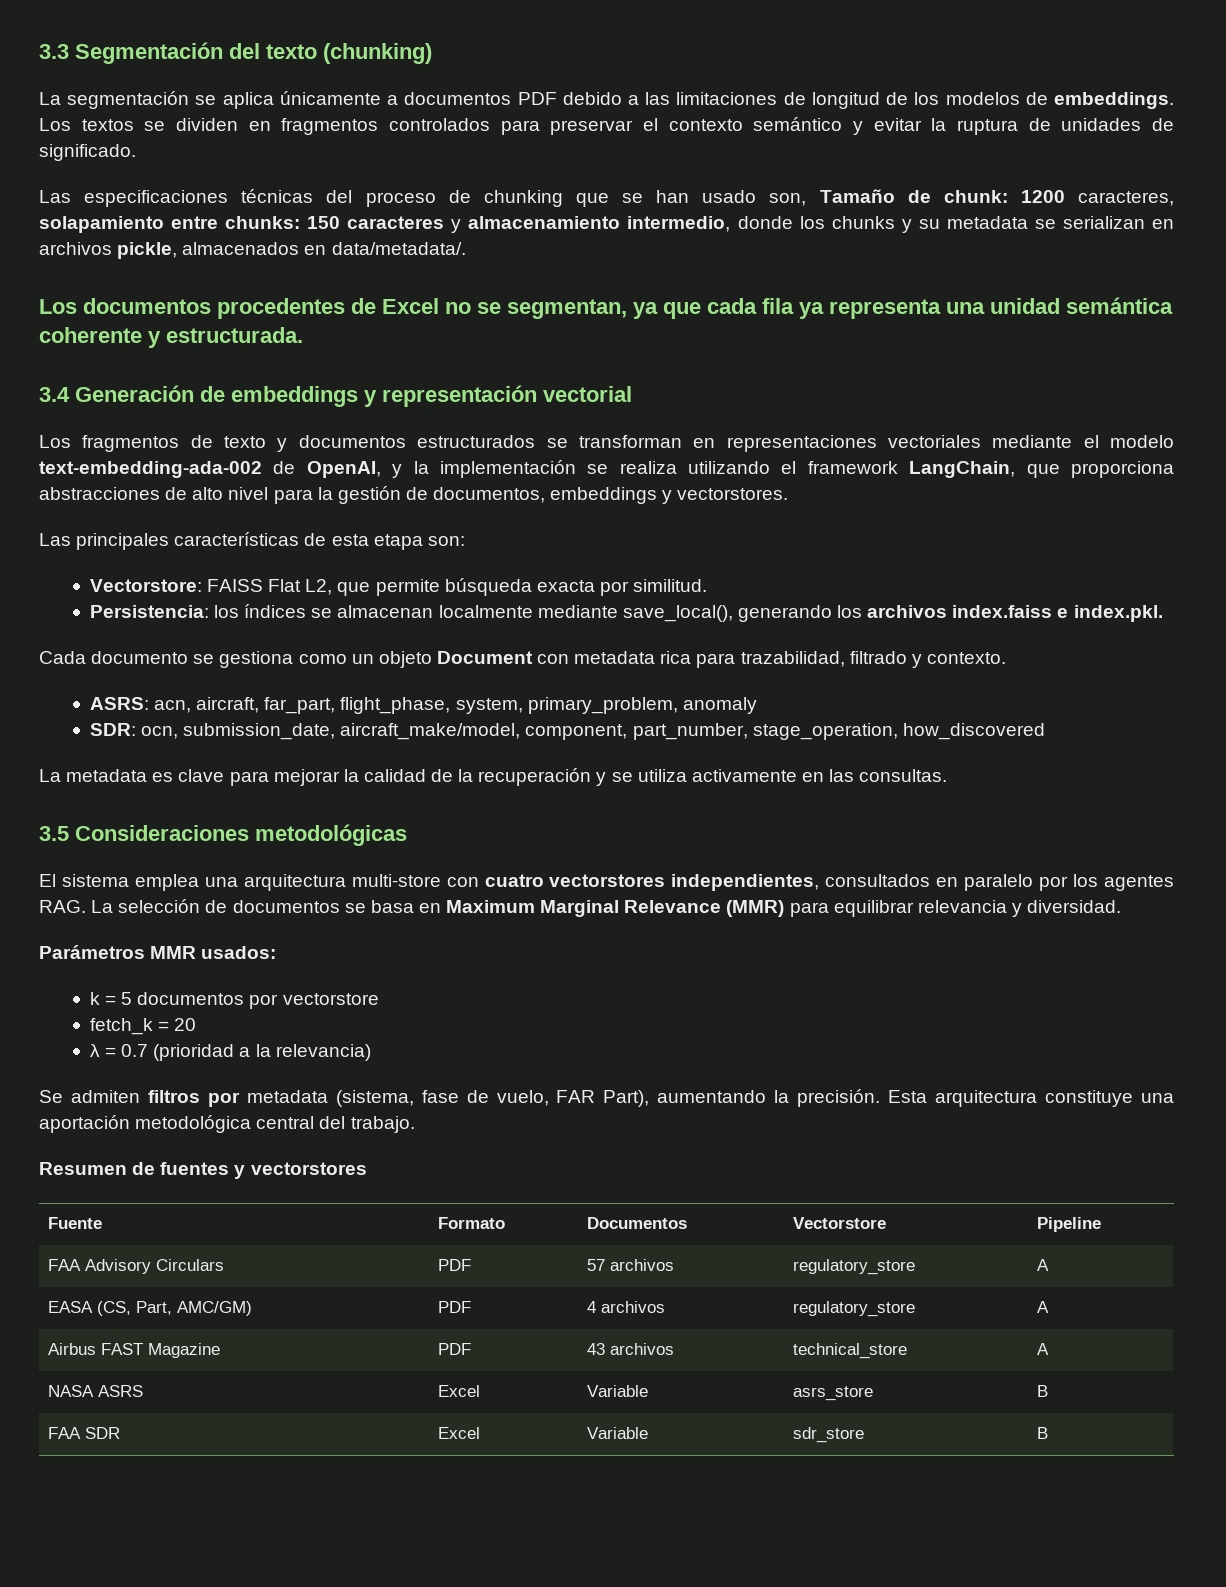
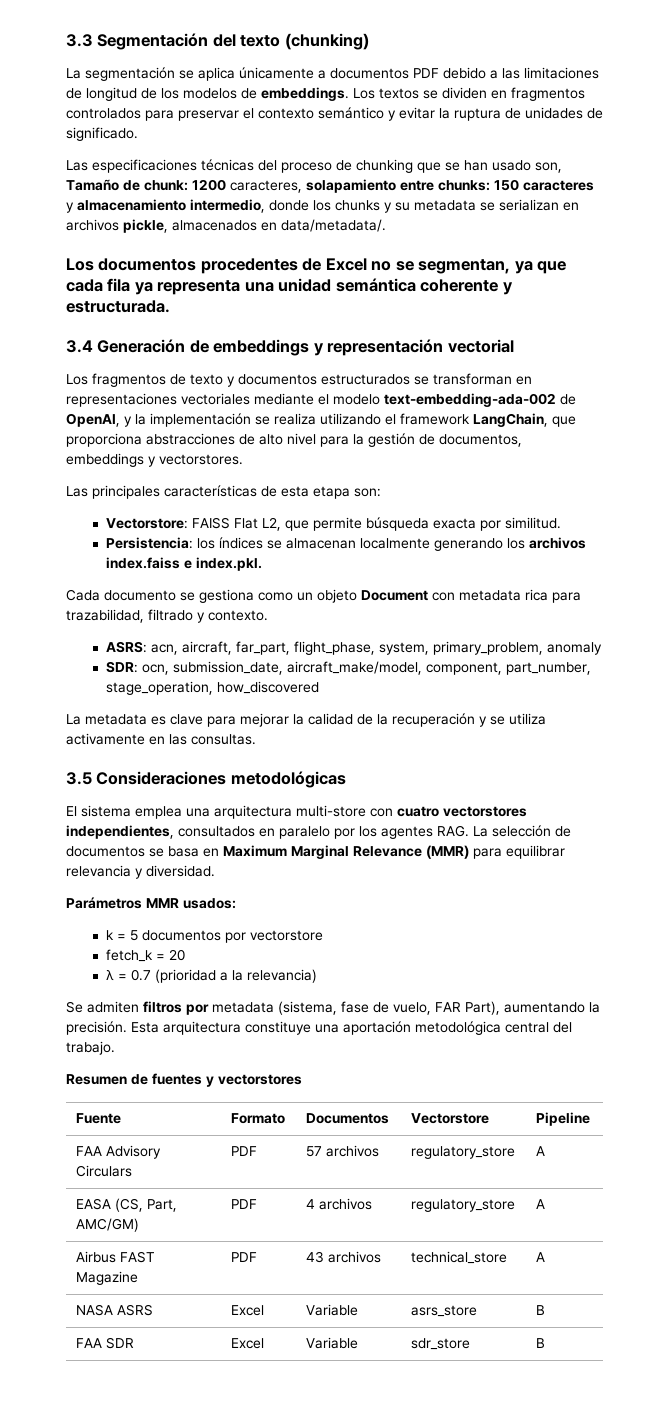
- Persistencia: los índices se almacenan localmente mediante save_local(), generando los archivos index.faiss e index.pkl.
+ Persistencia: los índices se almacenan localmente generando los archivos index.faiss e index.pkl.

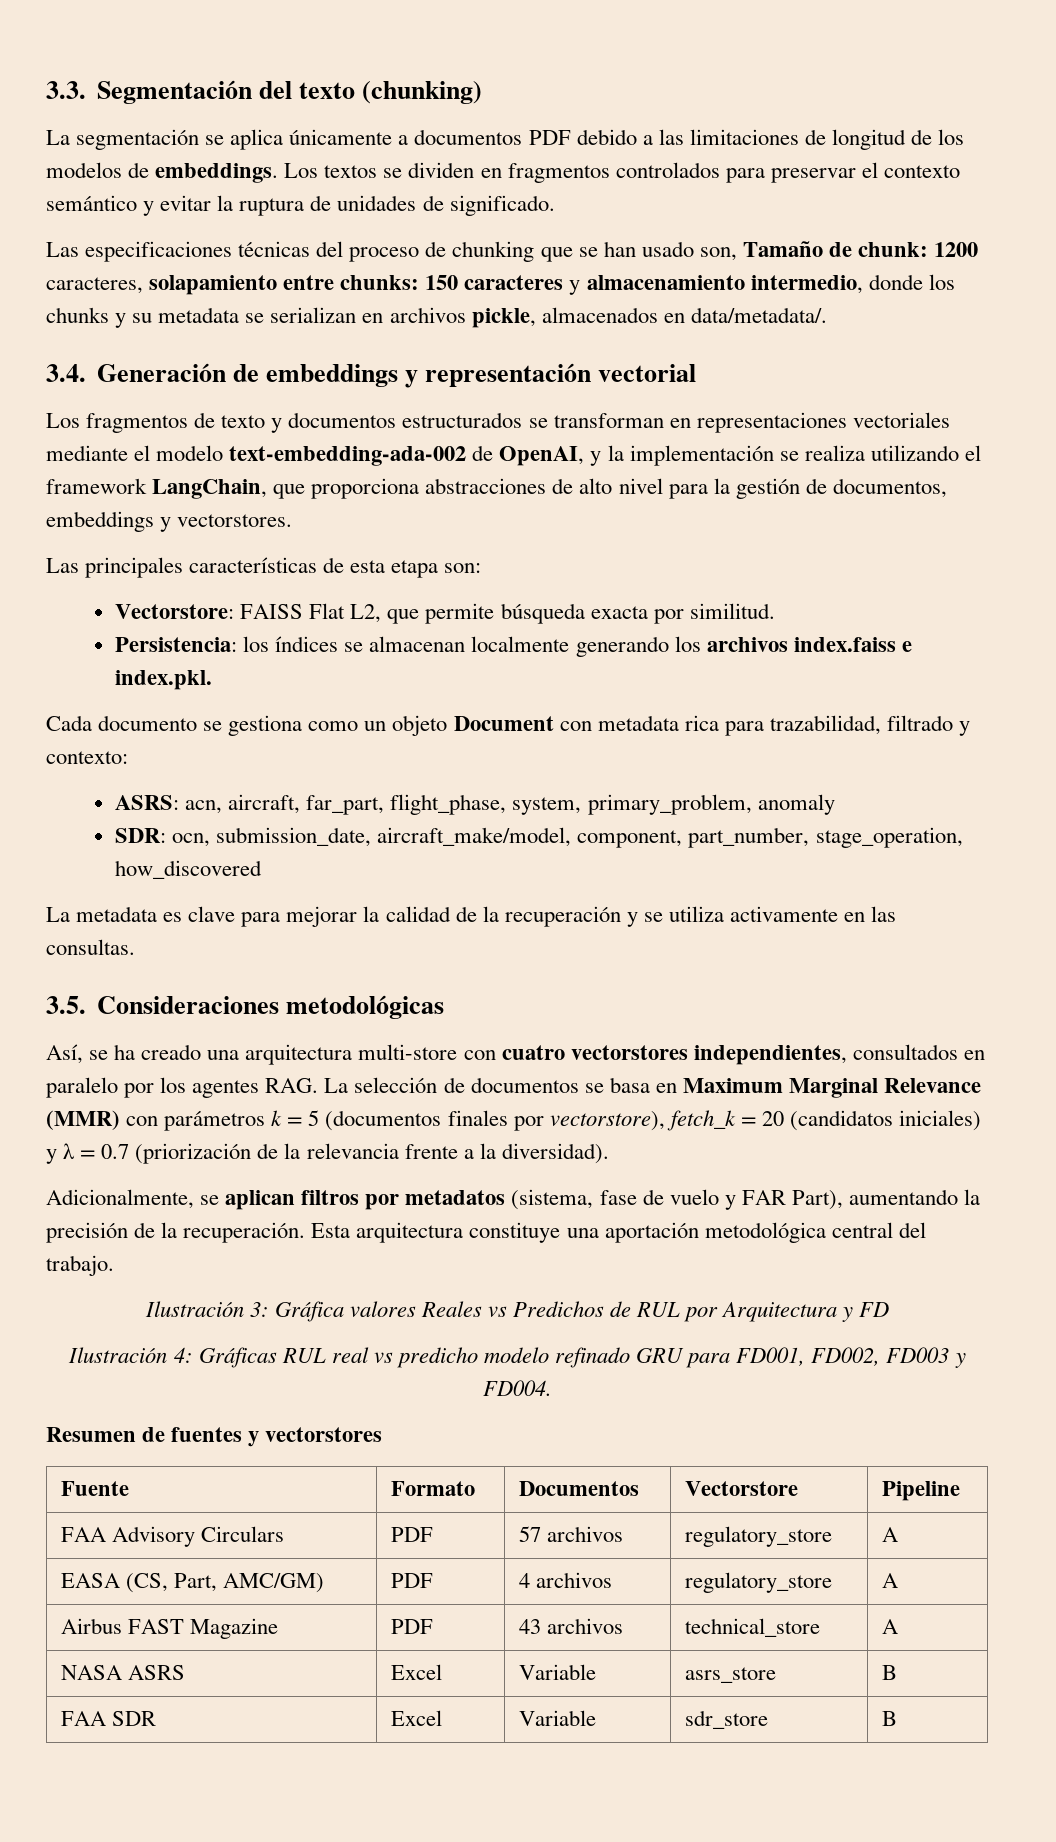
- 3.3 Segmentación del texto (chunking)
+ 3.3. Segmentación del texto (chunking)
- Los documentos procedentes de Excel no se segmentan, ya que cada fila ya representa una unidad semántica coherente y estructurada.
- 3.4 Generación de embeddings y representación vectorial
+ 3.4. Generación de embeddings y representación vectorial
- Cada documento se gestiona como un objeto Document con metadata rica para trazabilidad, filtrado y contexto.
+ Cada documento se gestiona como un objeto Document con metadata rica para trazabilidad, filtrado y contexto:
- 3.5 Consideraciones metodológicas
+ 3.5. Consideraciones metodológicas
- El sistema emplea una arquitectura multi-store con cuatro vectorstores independientes, consultados en paralelo por los agentes RAG. La selección de documentos se basa en Maximum Marginal Relevance (MMR) para equilibrar relevancia y diversidad.
- Parámetros MMR usados:
- k = 5 documentos por vectorstore
- fetch_k = 20
- λ = 0.7 (prioridad a la relevancia)
- Se admiten filtros por metadata (sistema, fase de vuelo, FAR Part), aumentando la precisión.
+ Así, se ha creado una arquitectura multi-store con cuatro vectorstores independientes, consultados en paralelo por los agentes RAG. La selección de documentos se basa en Maximum Marginal Relevance (MMR) con parámetros k = 5 (documentos finales por vectorstore), fetch_k = 20 (candidatos iniciales) y λ = 0.7 (priorización de la relevancia frente a la diversidad).
+ Adicionalmente, se aplican filtros por metadatos (sistema, fase de vuelo y FAR Part), aumentando la precisión de la recuperación.
+ Ilustración 3: Gráfica valores Reales vs Predichos de RUL por Arquitectura y FD
+ Ilustración 4: Gráficas RUL real vs predicho modelo refinado GRU para FD001, FD002, FD003 y FD004.

